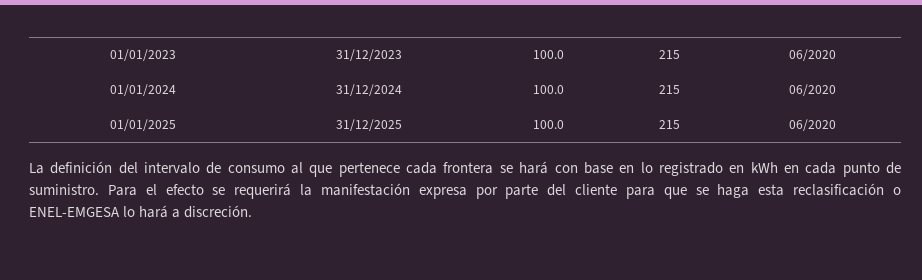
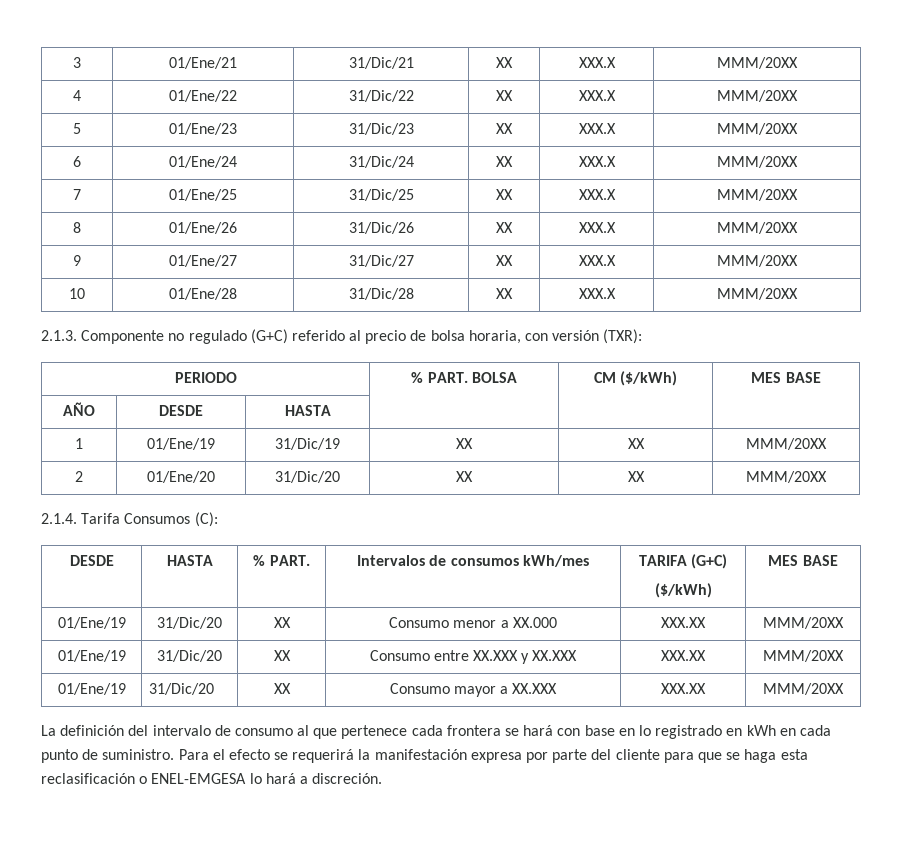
- 01/01/2023 | 31/12/2023 | 100.0 | 215 | 06/2020
- 01/01/2024 | 31/12/2024 | 100.0 | 215 | 06/2020
- 01/01/2025 | 31/12/2025 | 100.0 | 215 | 06/2020
+ 3 | 01/Ene/21 | 31/Dic/21 | XX | XXX.X | MMM/20XX
+ 4 | 01/Ene/22 | 31/Dic/22 | XX | XXX.X | MMM/20XX
+ 5 | 01/Ene/23 | 31/Dic/23 | XX | XXX.X | MMM/20XX
+ 6 | 01/Ene/24 | 31/Dic/24 | XX | XXX.X | MMM/20XX
+ 7 | 01/Ene/25 | 31/Dic/25 | XX | XXX.X | MMM/20XX
+ 8 | 01/Ene/26 | 31/Dic/26 | XX | XXX.X | MMM/20XX
+ 9 | 01/Ene/27 | 31/Dic/27 | XX | XXX.X | MMM/20XX
+ 10 | 01/Ene/28 | 31/Dic/28 | XX | XXX.X | MMM/20XX
+ 2.1.3. Componente no regulado (G+C) referido al precio de bolsa horaria, con versión (TXR):
+ PERIODO | % PART. BOLSA | CM ($/kWh) | MES BASE
+ AÑO | DESDE | HASTA | | |
+ 1 | 01/Ene/19 | 31/Dic/19 | XX | XX | MMM/20XX
+ 2 | 01/Ene/20 | 31/Dic/20 | XX | XX | MMM/20XX
+ 2.1.4. Tarifa Consumos (C):
+ DESDE | HASTA | % PART. | Intervalos de consumos kWh/mes | TARIFA (G+C)
+ ($/kWh) | MES BASE
+ 01/Ene/19 | 31/Dic/20 | XX | Consumo menor a XX.000 | XXX.XX | MMM/20XX
+ 01/Ene/19 | 31/Dic/20 | XX | Consumo entre XX.XXX y XX.XXX | XXX.XX | MMM/20XX
+ 01/Ene/19 | 31/Dic/20 | XX | Consumo mayor a XX.XXX | XXX.XX | MMM/20XX

